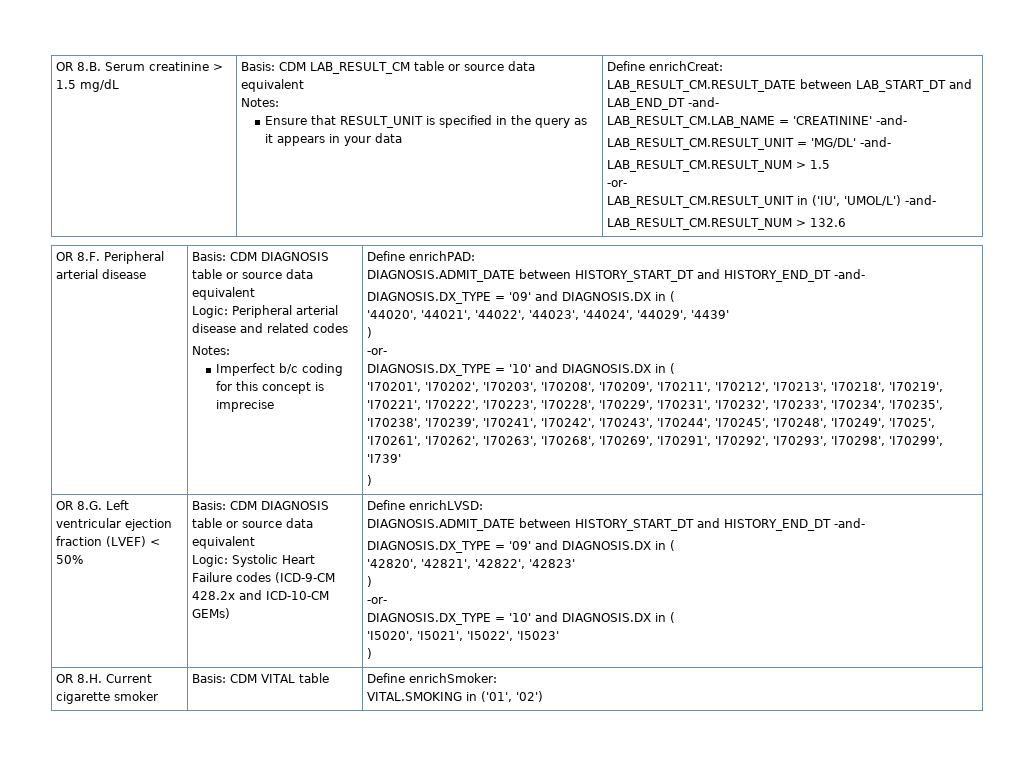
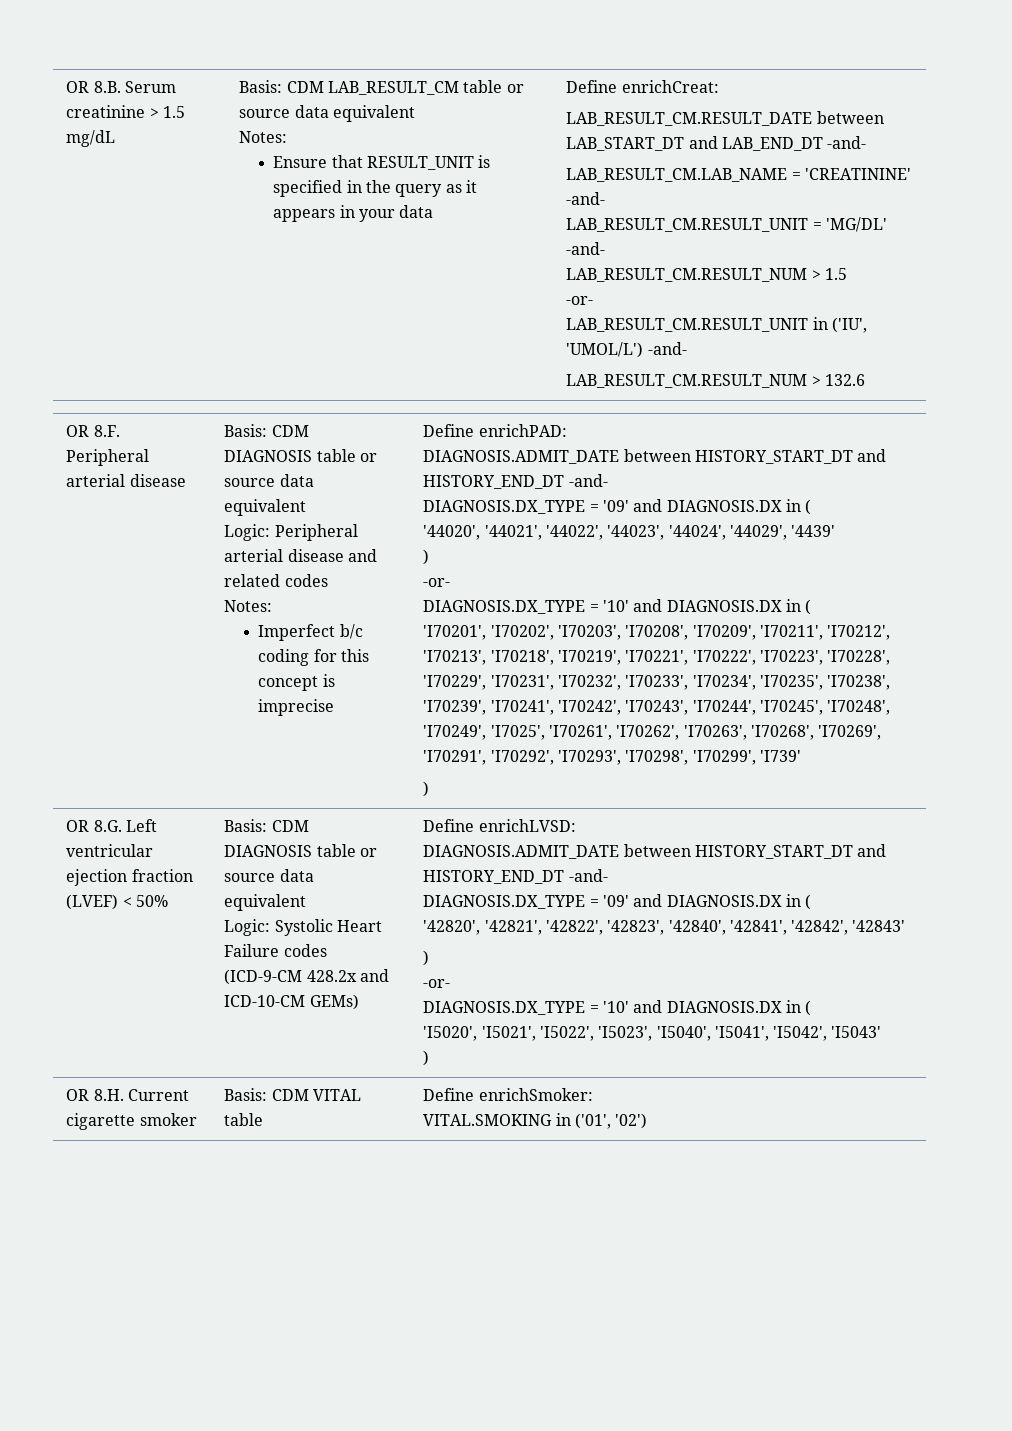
- '42820', '42821', '42822', '42823'
+ '42820', '42821', '42822', '42823', '42840', '42841', '42842', '42843'
- 'I5020', 'I5021', 'I5022', 'I5023'
+ 'I5020', 'I5021', 'I5022', 'I5023', 'I5040', 'I5041', 'I5042', 'I5043'

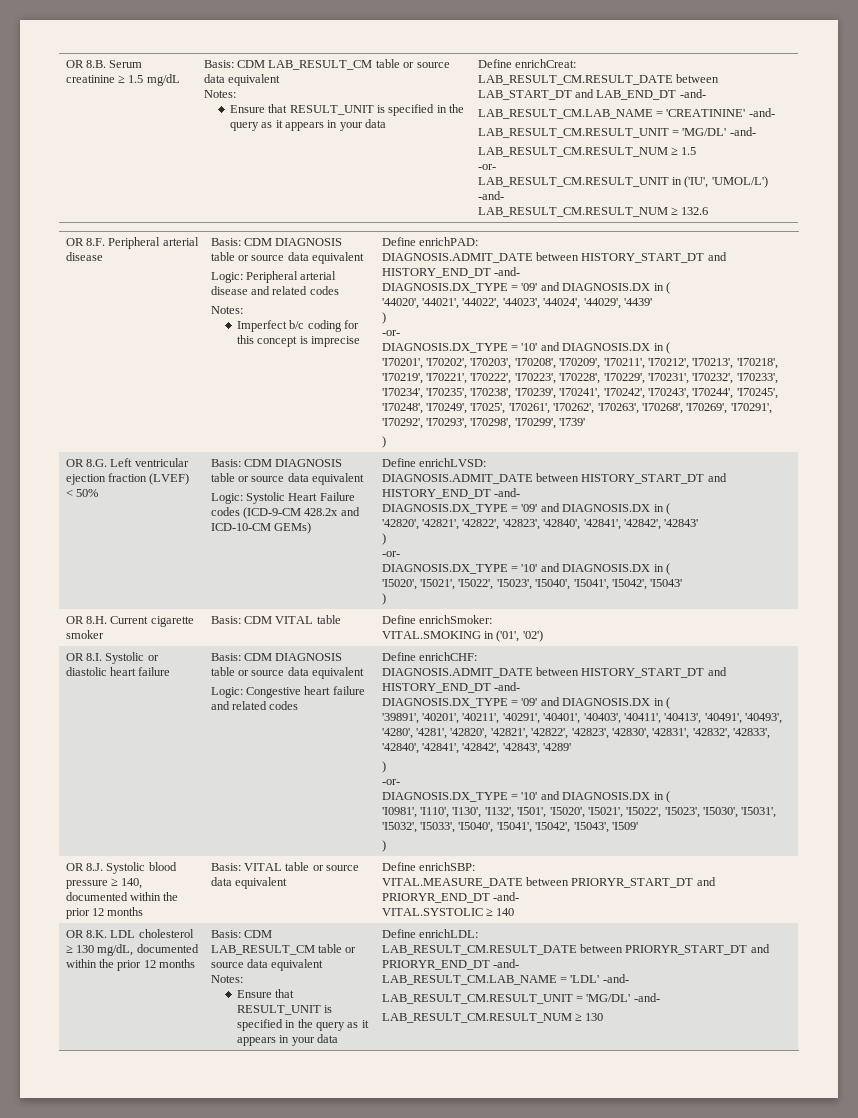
- OR 8.B. Serum creatinine > 1.5 mg/dL
+ OR 8.B. Serum creatinine ≥ 1.5 mg/dL
- LAB_RESULT_CM.RESULT_NUM > 1.5
+ LAB_RESULT_CM.RESULT_NUM ≥ 1.5
- LAB_RESULT_CM.RESULT_NUM > 132.6
+ LAB_RESULT_CM.RESULT_NUM ≥ 132.6
+ OR 8.I. Systolic or diastolic heart failure | Basis: CDM DIAGNOSIS table or source data equivalent
+ Logic: Congestive heart failure and related codes | Define enrichCHF:
+ DIAGNOSIS.ADMIT_DATE between HISTORY_START_DT and HISTORY_END_DT -and-
+ DIAGNOSIS.DX_TYPE = '09' and DIAGNOSIS.DX in (
+ '39891', '40201', '40211', '40291', '40401', '40403', '40411', '40413', '40491', '40493', '4280', '4281', '42820', '42821', '42822', '42823', '42830', '42831', '42832', '42833', '42840', '42841', '42842', '42843', '4289'
+ )
+ -or-
+ DIAGNOSIS.DX_TYPE = '10' and DIAGNOSIS.DX in (
+ 'I0981', 'I110', 'I130', 'I132', 'I501', 'I5020', 'I5021', 'I5022', 'I5023', 'I5030', 'I5031', 'I5032', 'I5033', 'I5040', 'I5041', 'I5042', 'I5043', 'I509'
+ )
+ OR 8.J. Systolic blood pressure ≥ 140, documented within the prior 12 months | Basis: VITAL table or source data equivalent | Define enrichSBP:
+ VITAL.MEASURE_DATE between PRIORYR_START_DT and PRIORYR_END_DT -and-
+ VITAL.SYSTOLIC ≥ 140
+ OR 8.K. LDL cholesterol ≥ 130 mg/dL, documented within the prior 12 months | Basis: CDM LAB_RESULT_CM table or source data equivalent
+ Notes:
+ Ensure that RESULT_UNIT is specified in the query as it appears in your data | Define enrichLDL:
+ LAB_RESULT_CM.RESULT_DATE between PRIORYR_START_DT and PRIORYR_END_DT -and-
+ LAB_RESULT_CM.LAB_NAME = 'LDL' -and-
+ LAB_RESULT_CM.RESULT_UNIT = 'MG/DL' -and-
+ LAB_RESULT_CM.RESULT_NUM ≥ 130

